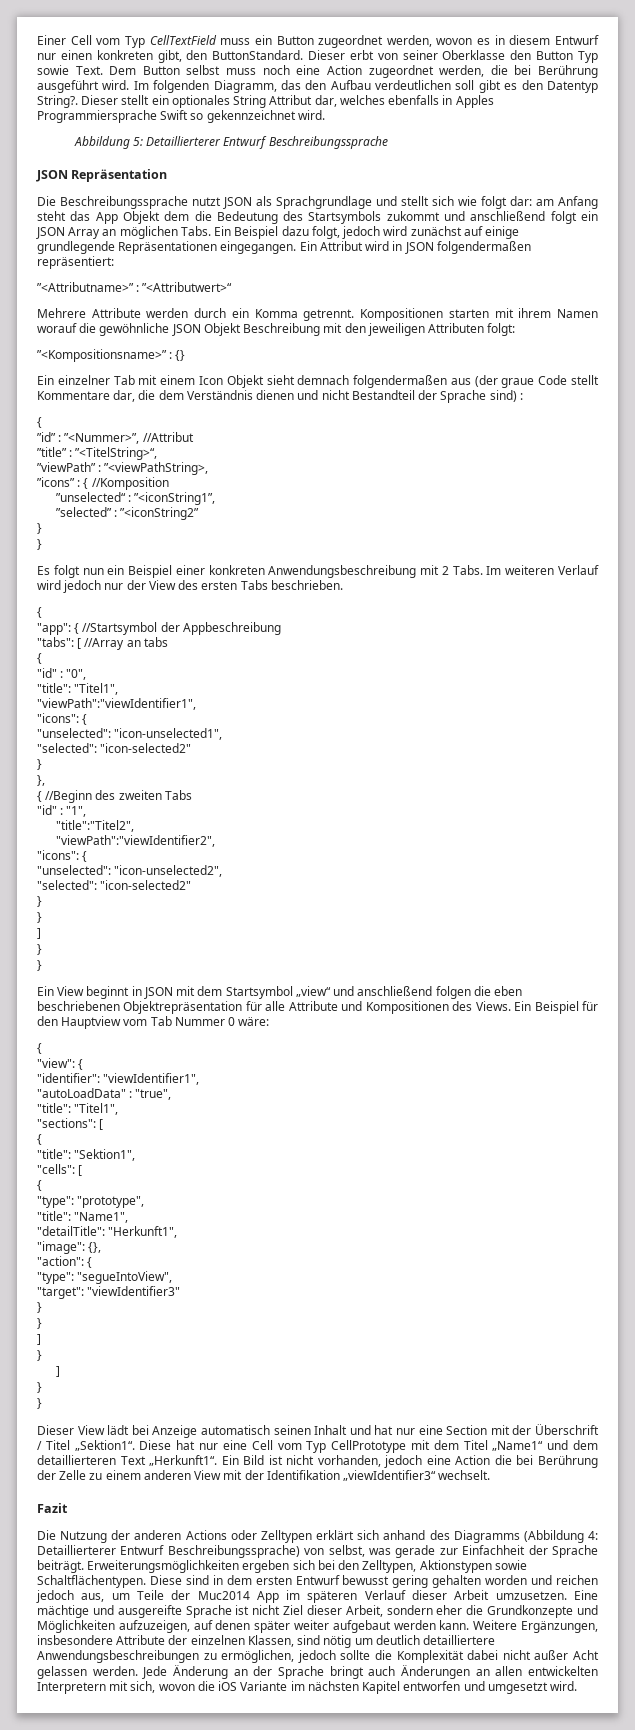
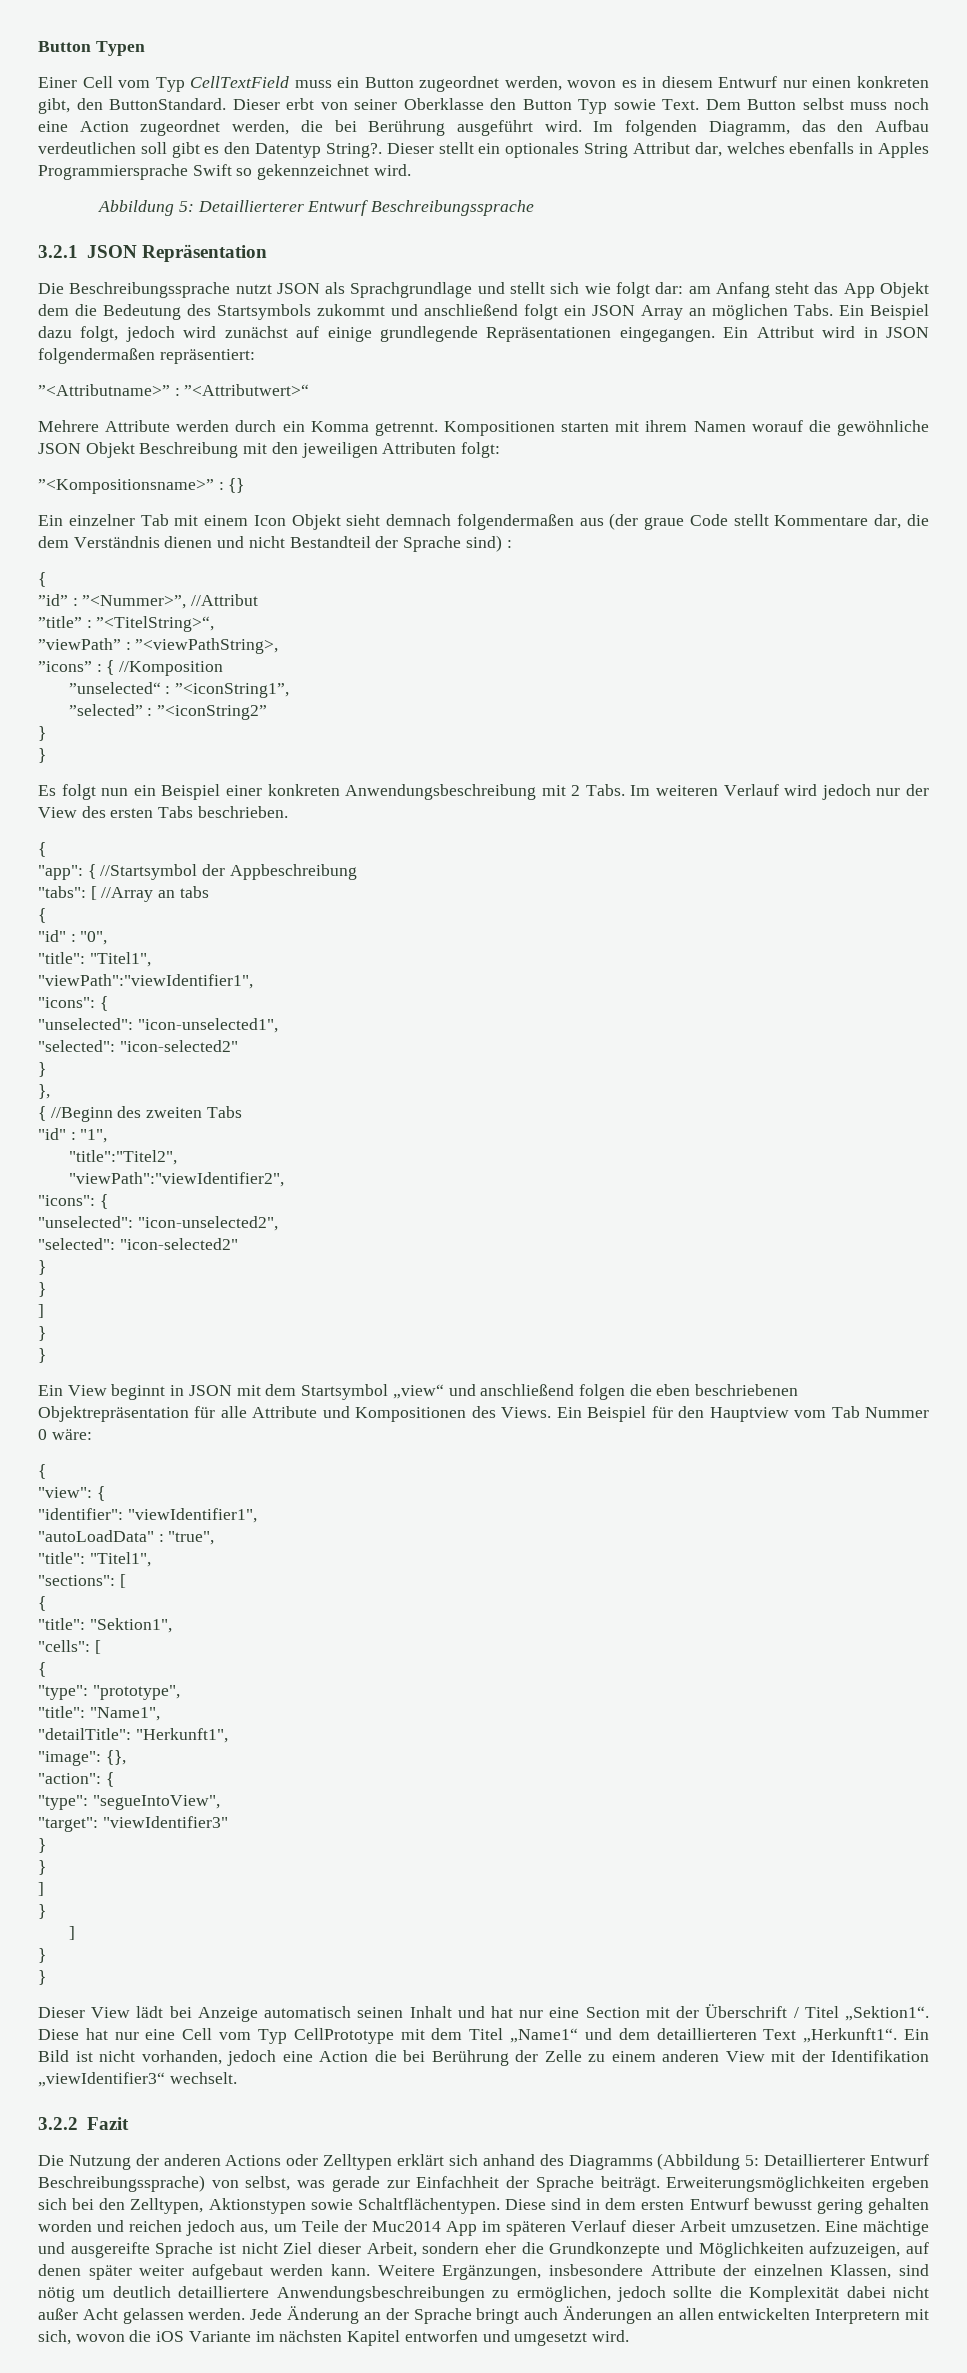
+ Button Typen
- JSON Repräsentation
+ 3.2.1 JSON Repräsentation
- Fazit
+ 3.2.2 Fazit
- Die Nutzung der anderen Actions oder Zelltypen erklärt sich anhand des Diagramms (Abbildung 4: Detaillierterer Entwurf Beschreibungssprache) von selbst, was gerade zur Einfachheit der Sprache beiträgt.
+ Die Nutzung der anderen Actions oder Zelltypen erklärt sich anhand des Diagramms (Abbildung 5: Detaillierterer Entwurf Beschreibungssprache) von selbst, was gerade zur Einfachheit der Sprache beiträgt.

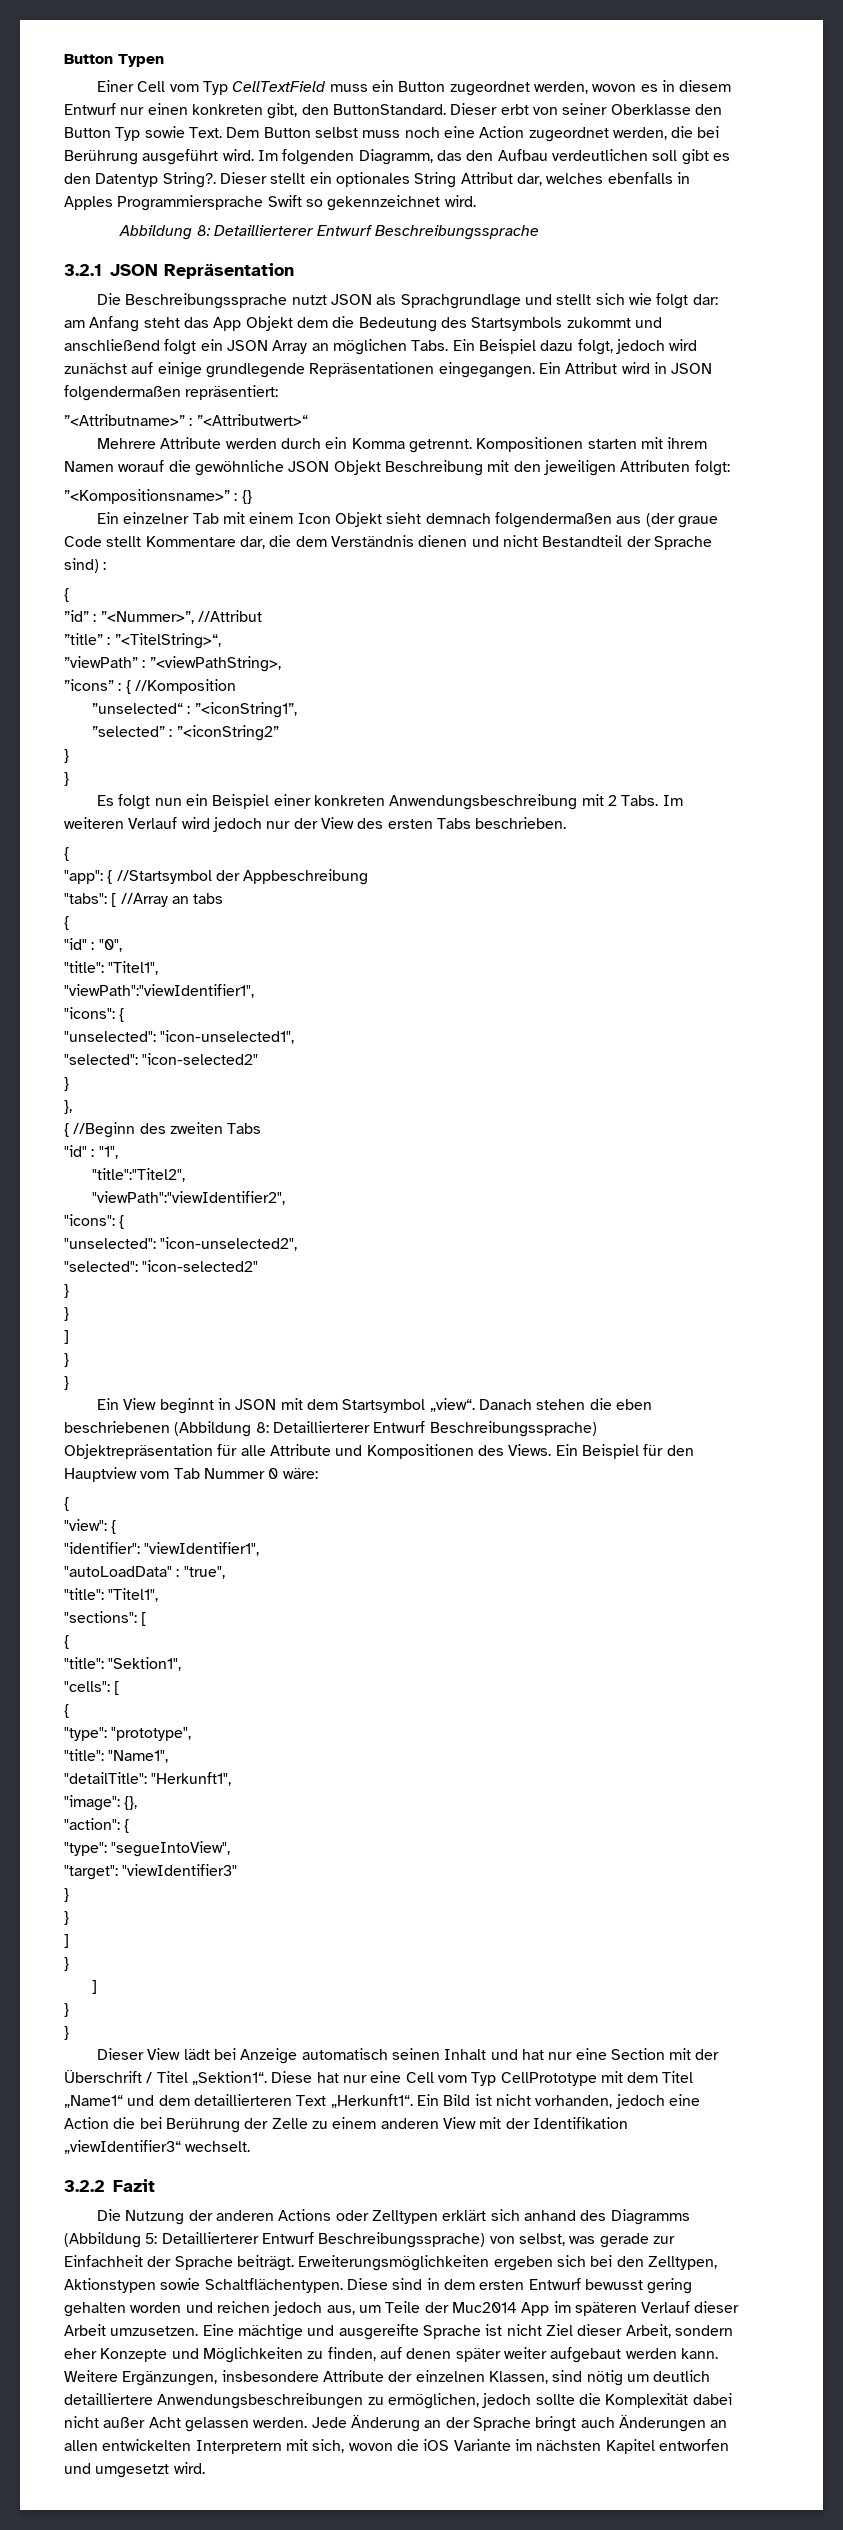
- Abbildung 5: Detaillierterer Entwurf Beschreibungssprache
+ Abbildung 8: Detaillierterer Entwurf Beschreibungssprache
- Ein View beginnt in JSON mit dem Startsymbol „view“ und anschließend folgen die eben beschriebenen Objektrepräsentation für alle Attribute und Kompositionen des Views.
+ Ein View beginnt in JSON mit dem Startsymbol „view“. Danach stehen die eben beschriebenen (Abbildung 8: Detaillierterer Entwurf Beschreibungssprache) Objektrepräsentation für alle Attribute und Kompositionen des Views.
- Eine mächtige und ausgereifte Sprache ist nicht Ziel dieser Arbeit, sondern eher die Grundkonzepte und Möglichkeiten aufzuzeigen, auf denen später weiter aufgebaut werden kann.
+ Eine mächtige und ausgereifte Sprache ist nicht Ziel dieser Arbeit, sondern eher Konzepte und Möglichkeiten zu finden, auf denen später weiter aufgebaut werden kann.

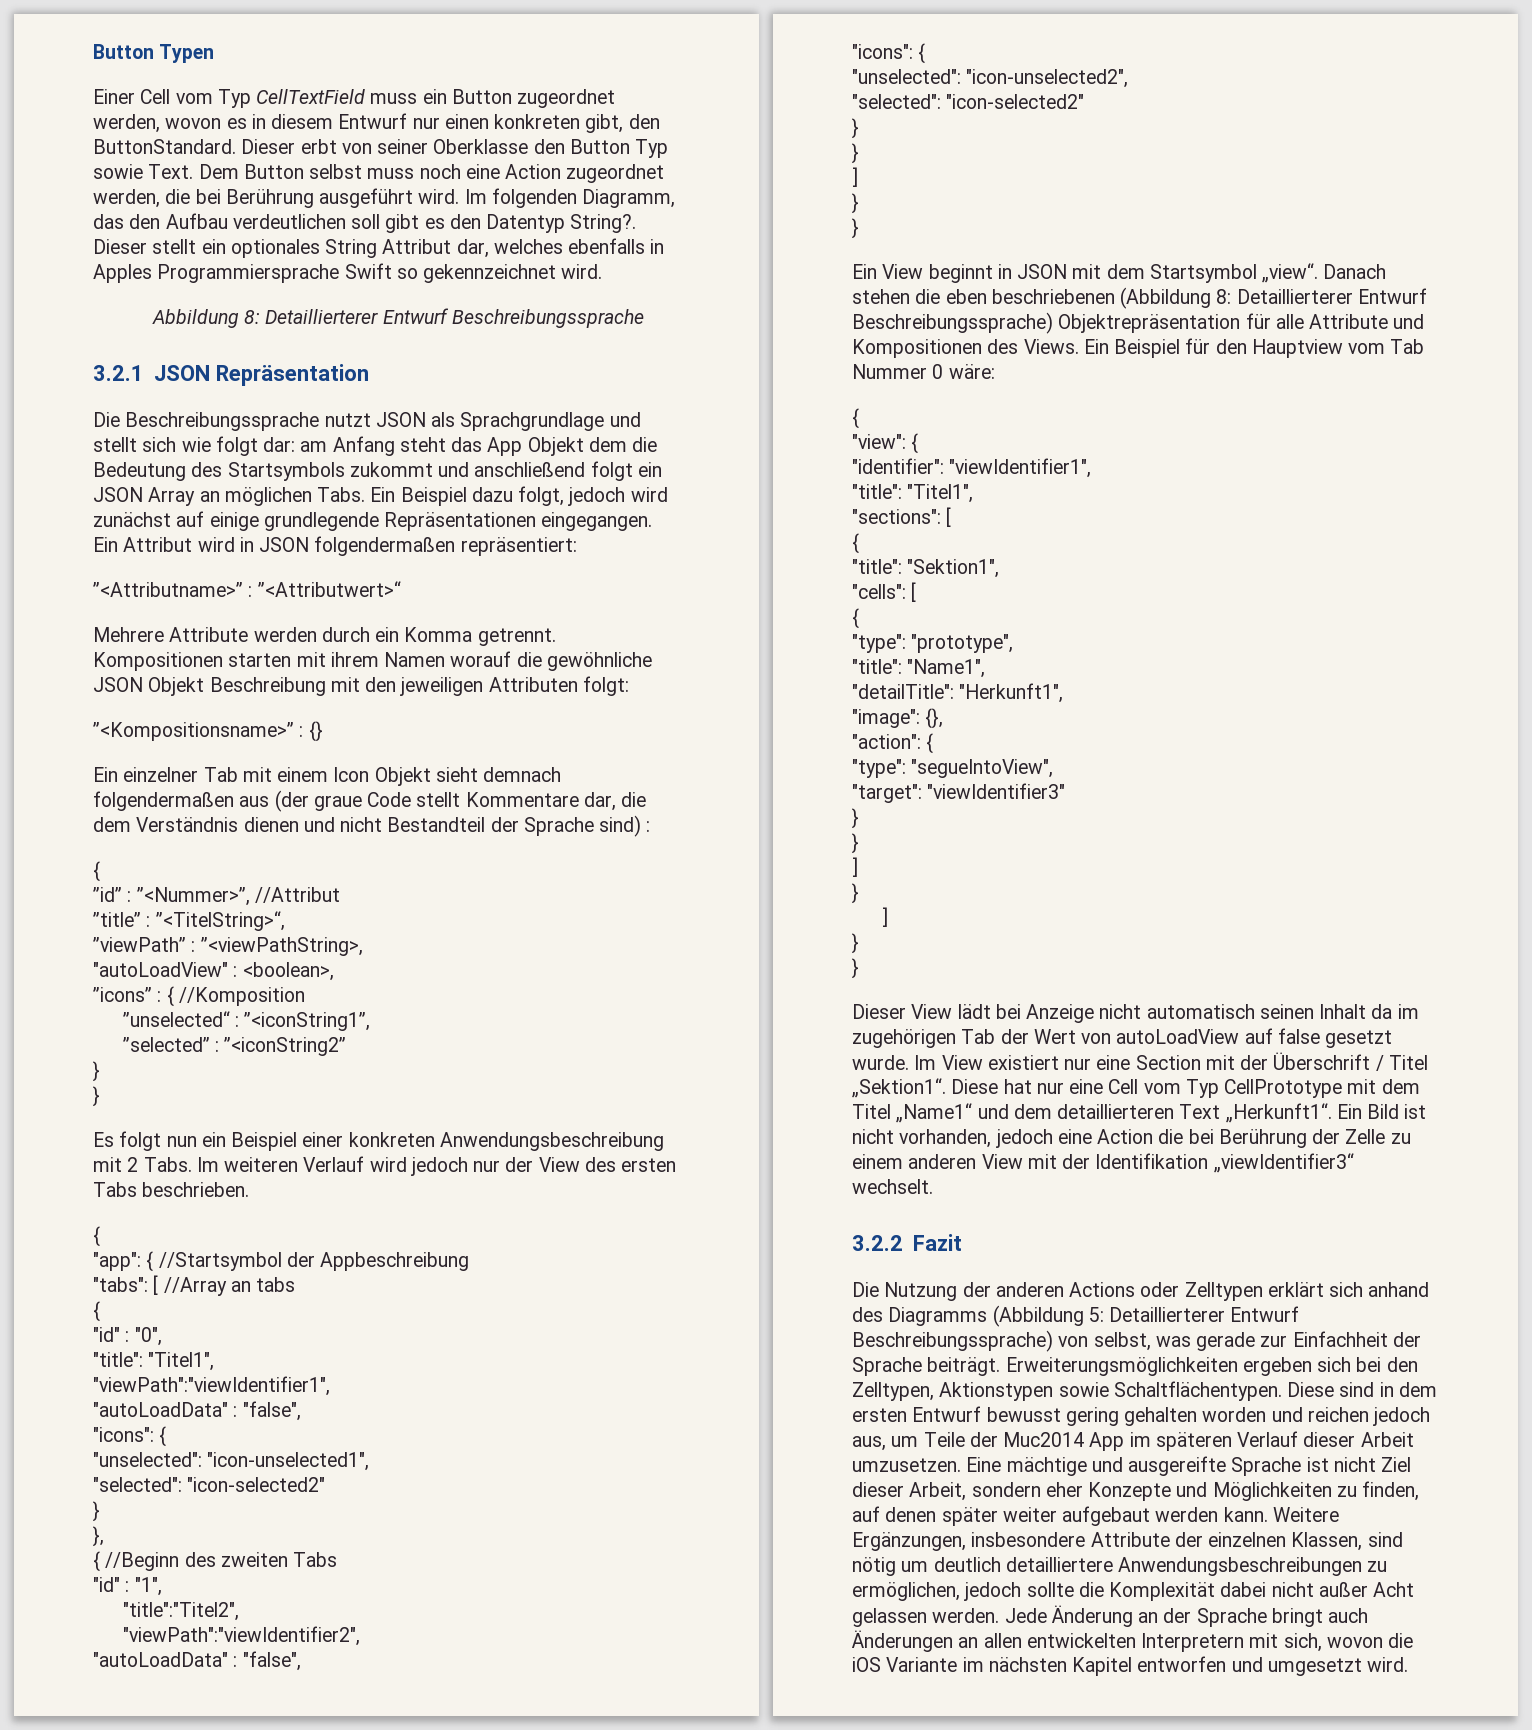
+ "autoLoadView" : <boolean>,
  "viewPath":"viewIdentifier1",
+ "autoLoadData" : "false",
  "viewPath":"viewIdentifier2",
+ "autoLoadData" : "false",
- "autoLoadData" : "true",
- Dieser View lädt bei Anzeige automatisch seinen Inhalt und hat nur eine Section mit der Überschrift / Titel „Sektion1“.
+ Dieser View lädt bei Anzeige nicht automatisch seinen Inhalt da im zugehörigen Tab der Wert von autoLoadView auf false gesetzt wurde. Im View existiert nur eine Section mit der Überschrift / Titel „Sektion1“.

